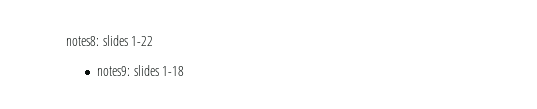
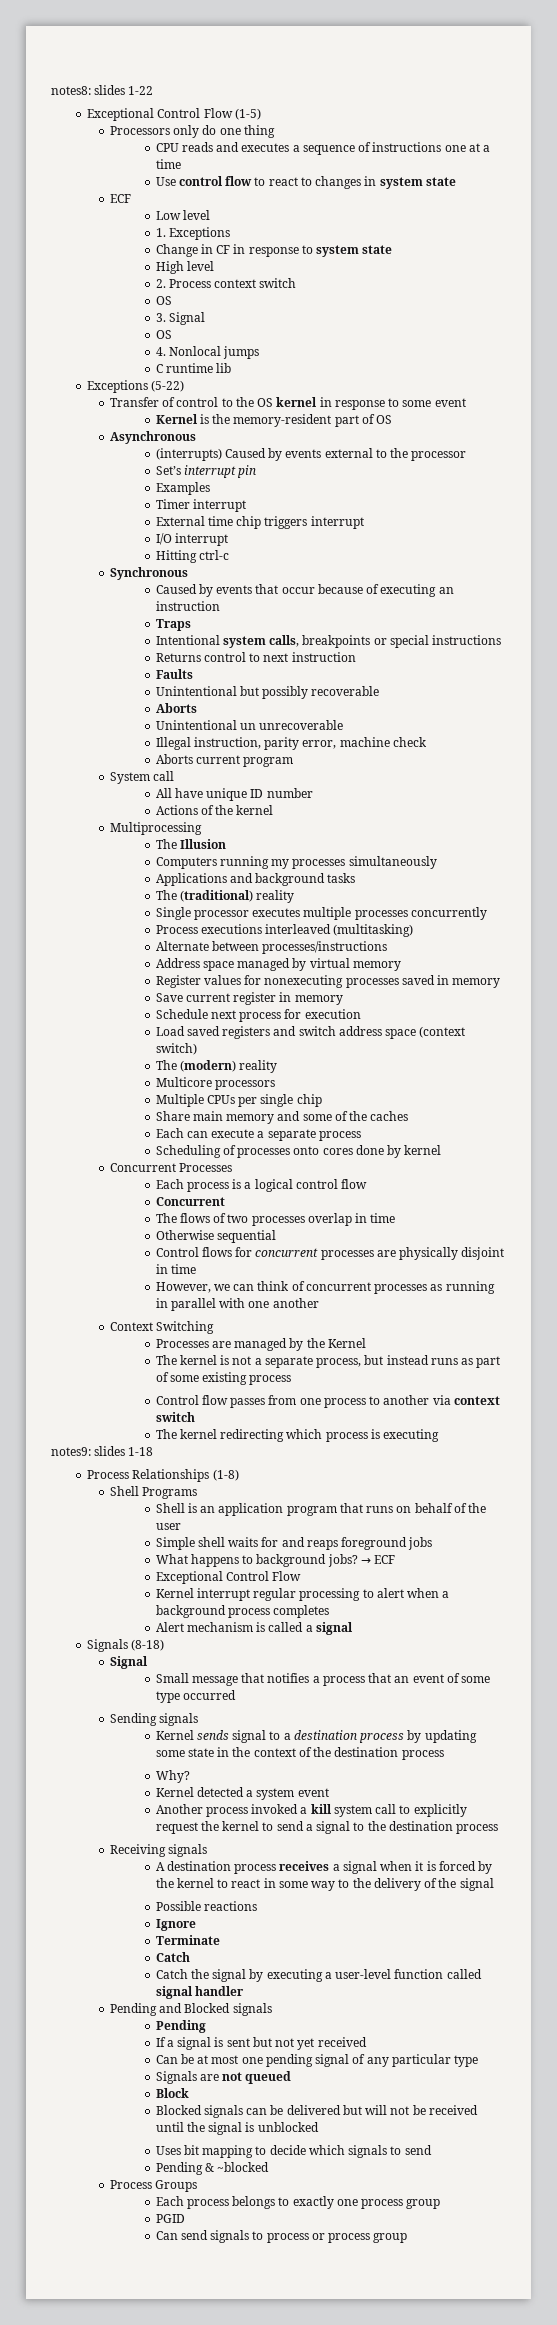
+ Exceptional Control Flow (1-5)
+ Processors only do one thing
+ CPU reads and executes a sequence of instructions one at a time
+ Use control flow to react to changes in system state
+ ECF
+ Low level
+ 1. Exceptions
+ Change in CF in response to system state
+ High level
+ 2. Process context switch
+ OS
+ 3. Signal
+ OS
+ 4. Nonlocal jumps
+ C runtime lib
+ Exceptions (5-22)
+ Transfer of control to the OS kernel in response to some event
+ Kernel is the memory-resident part of OS
+ Asynchronous
+ (interrupts) Caused by events external to the processor
+ Set’s interrupt pin
+ Examples
+ Timer interrupt
+ External time chip triggers interrupt
+ I/O interrupt
+ Hitting ctrl-c
+ Synchronous
+ Caused by events that occur because of executing an instruction
+ Traps
+ Intentional system calls, breakpoints or special instructions
+ Returns control to next instruction
+ Faults
+ Unintentional but possibly recoverable
+ Aborts
+ Unintentional un unrecoverable
+ Illegal instruction, parity error, machine check
+ Aborts current program
+ System call
+ All have unique ID number
+ Actions of the kernel
+ Multiprocessing
+ The Illusion
+ Computers running my processes simultaneously
+ Applications and background tasks
+ The (traditional) reality
+ Single processor executes multiple processes concurrently
+ Process executions interleaved (multitasking)
+ Alternate between processes/instructions
+ Address space managed by virtual memory
+ Register values for nonexecuting processes saved in memory
+ Save current register in memory
+ Schedule next process for execution
+ Load saved registers and switch address space (context switch)
+ The (modern) reality
+ Multicore processors
+ Multiple CPUs per single chip
+ Share main memory and some of the caches
+ Each can execute a separate process
+ Scheduling of processes onto cores done by kernel
+ Concurrent Processes
+ Each process is a logical control flow
+ Concurrent
+ The flows of two processes overlap in time
+ Otherwise sequential
+ Control flows for concurrent processes are physically disjoint in time
+ However, we can think of concurrent processes as running in parallel with one another
+ Context Switching
+ Processes are managed by the Kernel
+ The kernel is not a separate process, but instead runs as part of some existing process
+ Control flow passes from one process to another via context switch
+ The kernel redirecting which process is executing
  notes9: slides 1-18
+ Process Relationships (1-8)
+ Shell Programs
+ Shell is an application program that runs on behalf of the user
+ Simple shell waits for and reaps foreground jobs
+ What happens to background jobs? → ECF
+ Exceptional Control Flow
+ Kernel interrupt regular processing to alert when a background process completes
+ Alert mechanism is called a signal
+ Signals (8-18)
+ Signal
+ Small message that notifies a process that an event of some type occurred
+ Sending signals
+ Kernel sends signal to a destination process by updating some state in the context of the destination process
+ Why?
+ Kernel detected a system event
+ Another process invoked a kill system call to explicitly request the kernel to send a signal to the destination process
+ Receiving signals
+ A destination process receives a signal when it is forced by the kernel to react in some way to the delivery of the signal
+ Possible reactions
+ Ignore
+ Terminate
+ Catch
+ Catch the signal by executing a user-level function called signal handler
+ Pending and Blocked signals
+ Pending
+ If a signal is sent but not yet received
+ Can be at most one pending signal of any particular type
+ Signals are not queued
+ Block
+ Blocked signals can be delivered but will not be received until the signal is unblocked
+ Uses bit mapping to decide which signals to send
+ Pending & ~blocked
+ Process Groups
+ Each process belongs to exactly one process group
+ PGID
+ Can send signals to process or process group

